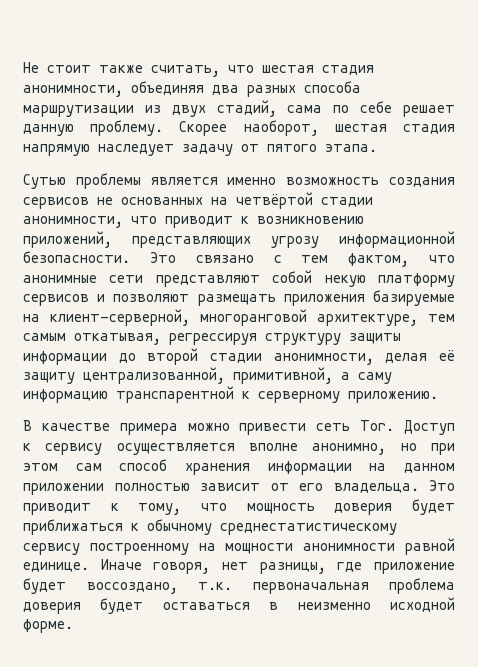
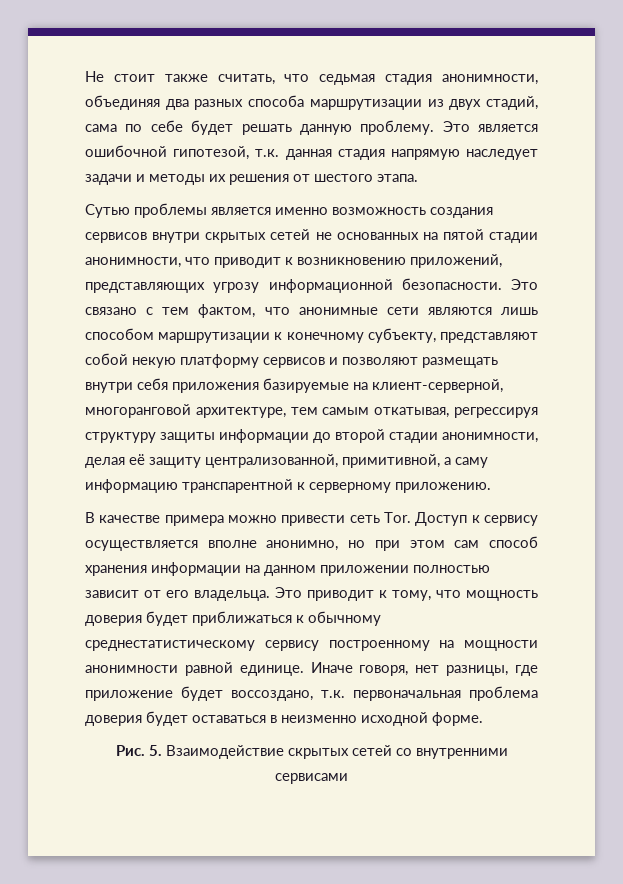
- Не стоит также считать, что шестая стадия анонимности, объединяя два разных способа маршрутизации из двух стадий, сама по себе решает данную проблему. Скорее наоборот, шестая стадия напрямую наследует задачу от пятого этапа.
+ Не стоит также считать, что седьмая стадия анонимности, объединяя два разных способа маршрутизации из двух стадий, сама по себе будет решать данную проблему. Это является ошибочной гипотезой, т.к. данная стадия напрямую наследует задачи и методы их решения от шестого этапа.
- Сутью проблемы является именно возможность создания сервисов не основанных на четвёртой стадии анонимности, что приводит к возникновению приложений, представляющих угрозу информационной безопасности.
+ Сутью проблемы является именно возможность создания сервисов внутри скрытых сетей не основанных на пятой стадии анонимности, что приводит к возникновению приложений, представляющих угрозу информационной безопасности.
- Это связано с тем фактом, что анонимные сети представляют собой некую платформу сервисов и позволяют размещать приложения базируемые на клиент-серверной, многоранговой архитектуре, тем самым откатывая, регрессируя структуру защиты информации до второй стадии анонимности, делая её защиту централизованной, примитивной, а саму информацию транспарентной к серверному приложению.
+ Это связано с тем фактом, что анонимные сети являются лишь способом маршрутизации к конечному субъекту, представляют собой некую платформу сервисов и позволяют размещать внутри себя приложения базируемые на клиент-серверной, многоранговой архитектуре, тем самым откатывая, регрессируя структуру защиты информации до второй стадии анонимности, делая её защиту централизованной, примитивной, а саму информацию транспарентной к серверному приложению.
+ Рис. 5. Взаимодействие скрытых сетей со внутренними сервисами

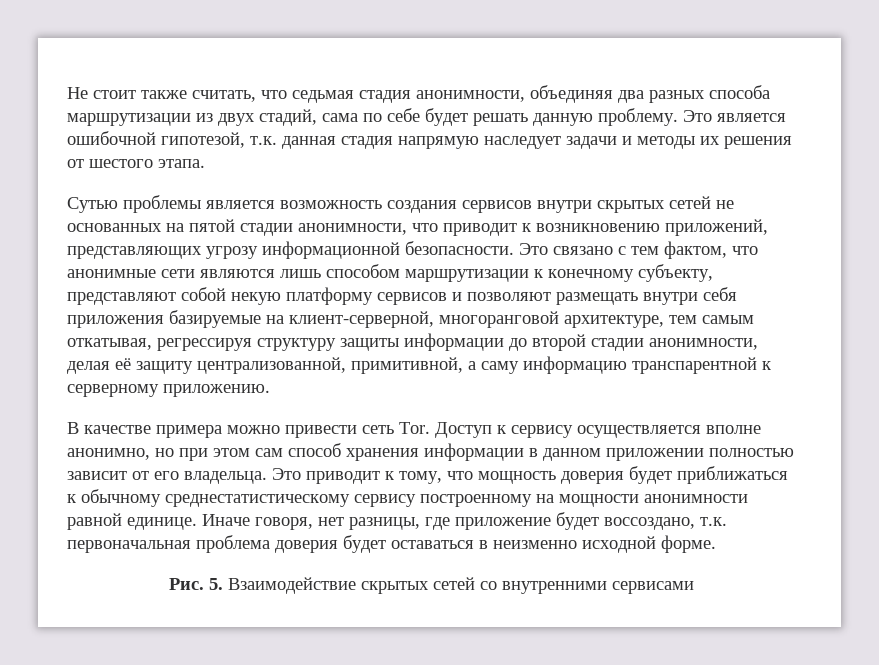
- Сутью проблемы является именно возможность создания сервисов внутри скрытых сетей не основанных на пятой стадии анонимности, что приводит к возникновению приложений, представляющих угрозу информационной безопасности.
+ Сутью проблемы является возможность создания сервисов внутри скрытых сетей не основанных на пятой стадии анонимности, что приводит к возникновению приложений, представляющих угрозу информационной безопасности.
- В качестве примера можно привести сеть Tor. Доступ к сервису осуществляется вполне анонимно, но при этом сам способ хранения информации на данном приложении полностью зависит от его владельца.
+ В качестве примера можно привести сеть Tor. Доступ к сервису осуществляется вполне анонимно, но при этом сам способ хранения информации в данном приложении полностью зависит от его владельца.

